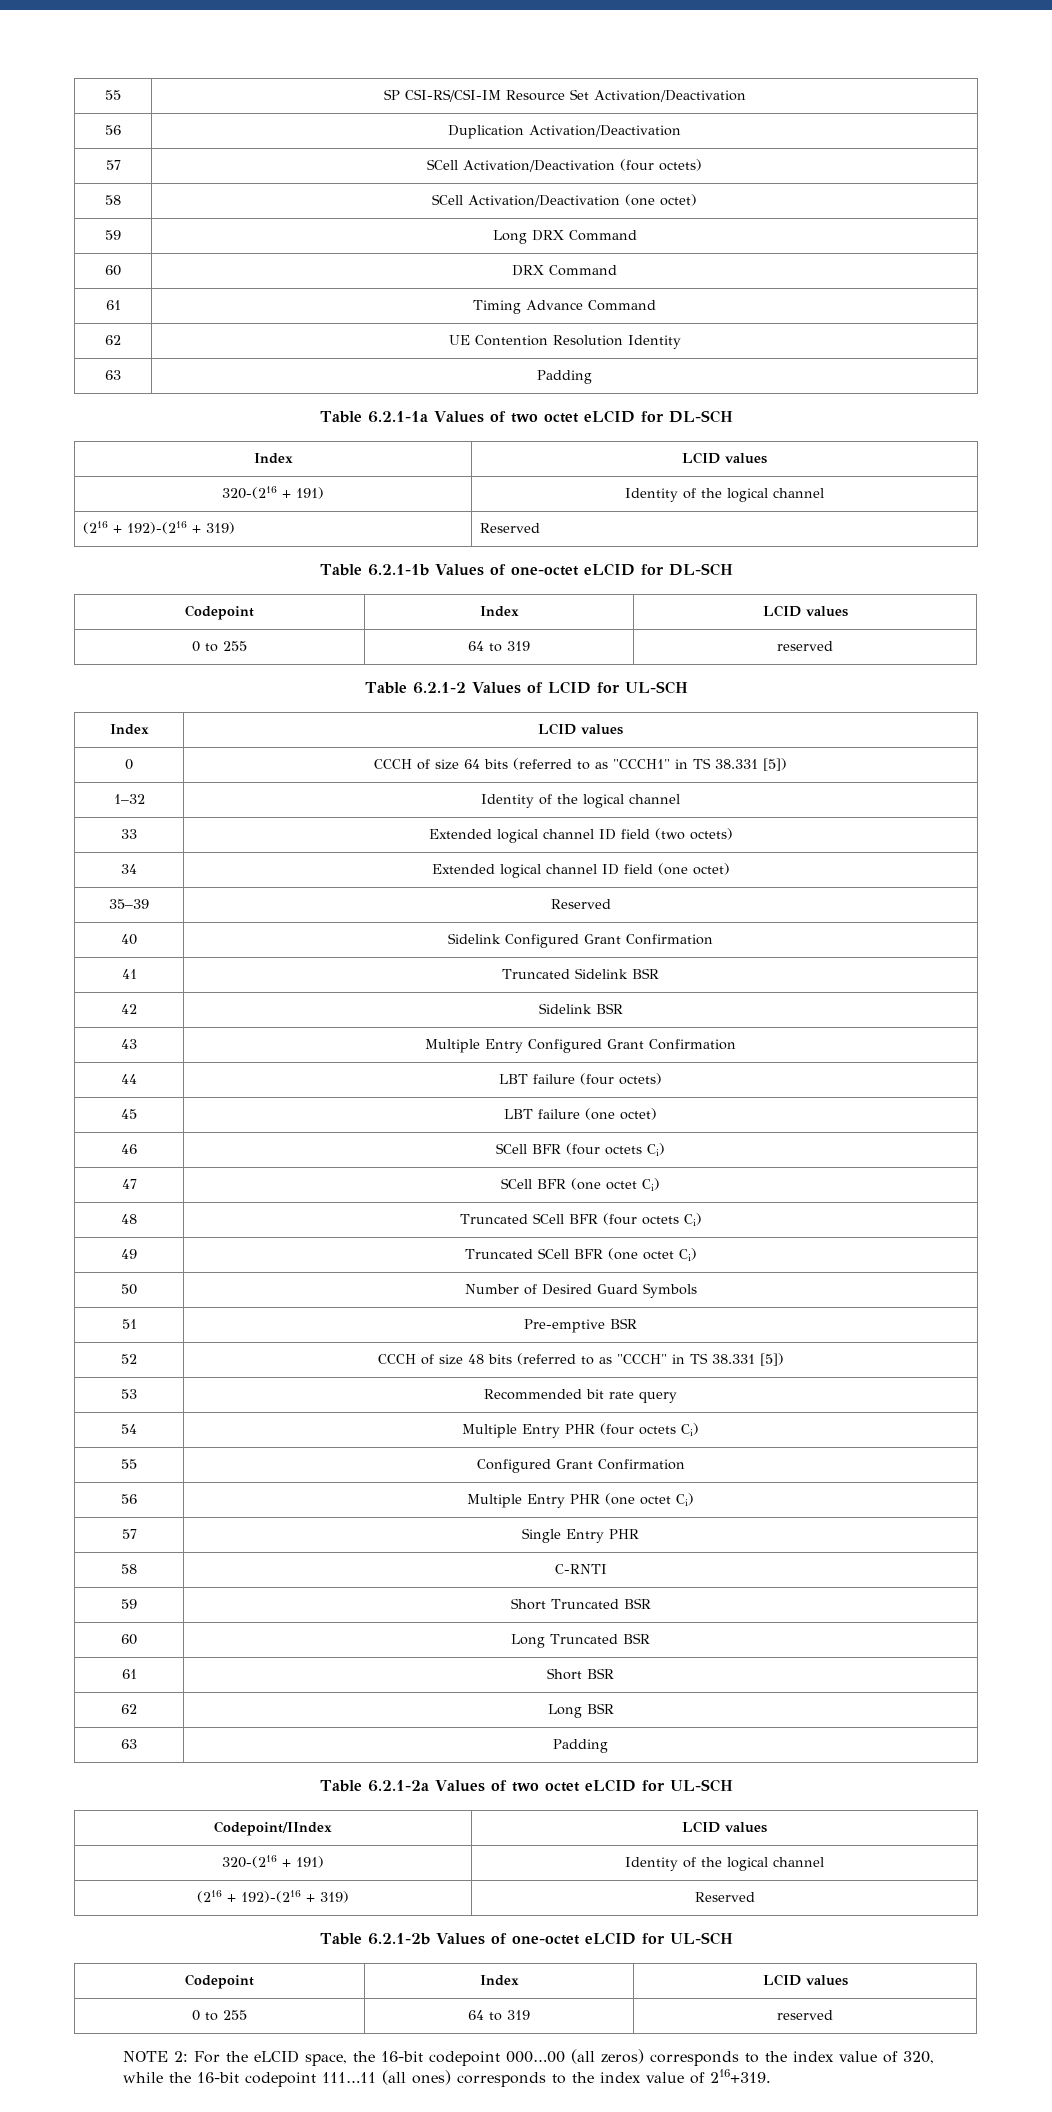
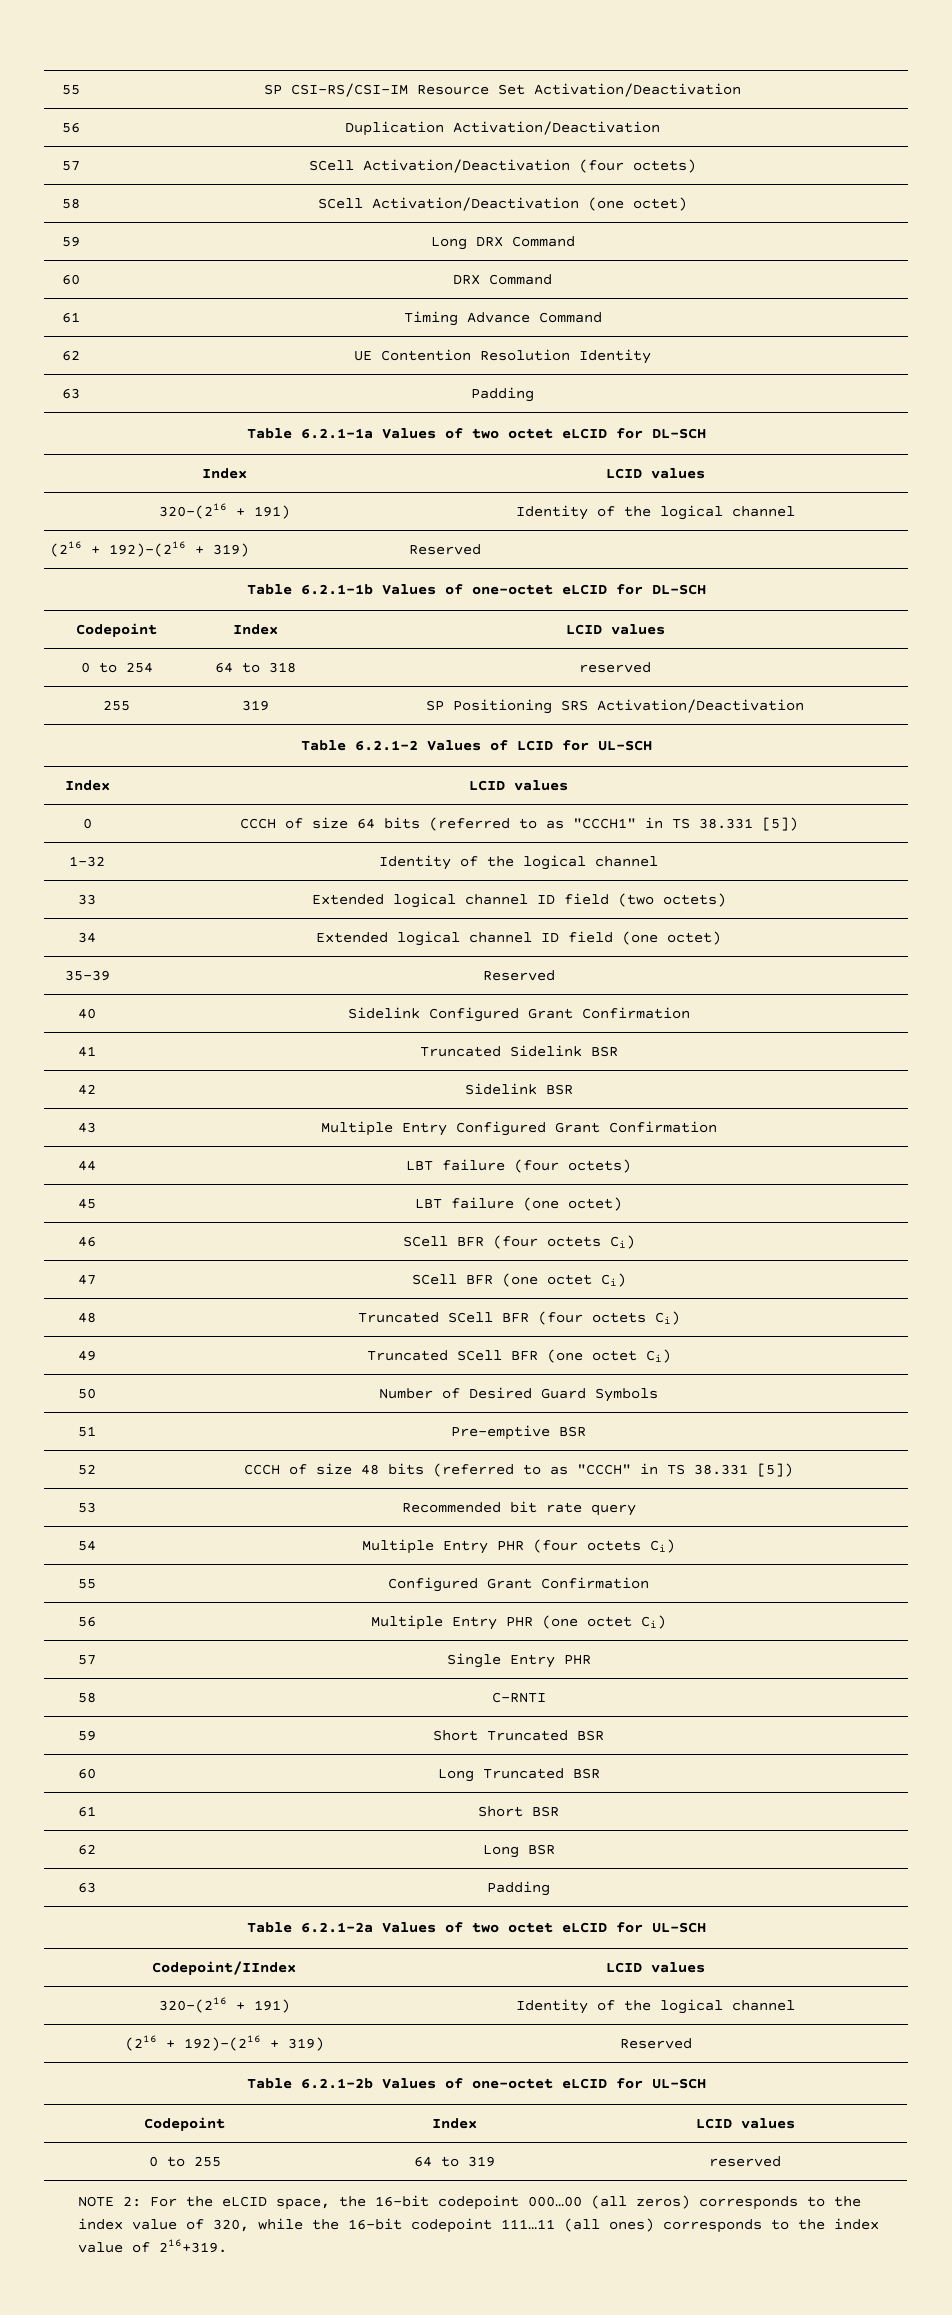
  Table 6.2.1-1b Values of one-octet eLCID for DL-SCH
  Codepoint | Index | LCID values
- 0 to 255 | 64 to 319 | reserved
+ 0 to 254 | 64 to 318 | reserved
+ 255 | 319 | SP Positioning SRS Activation/Deactivation

